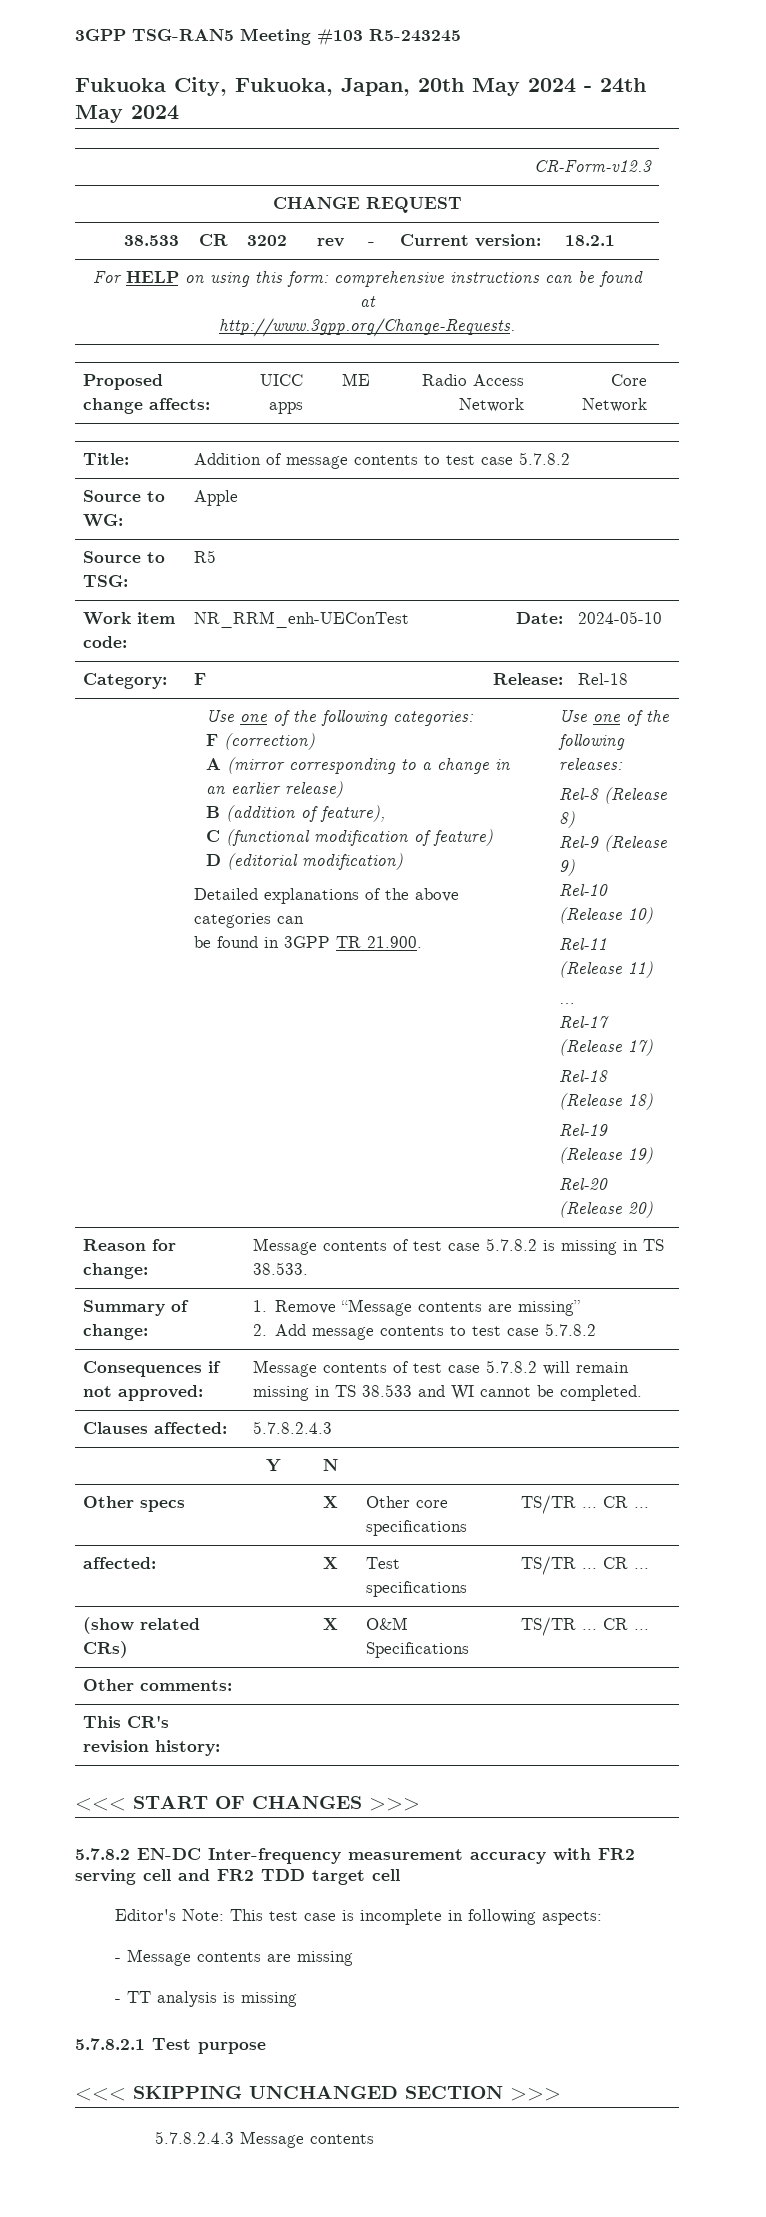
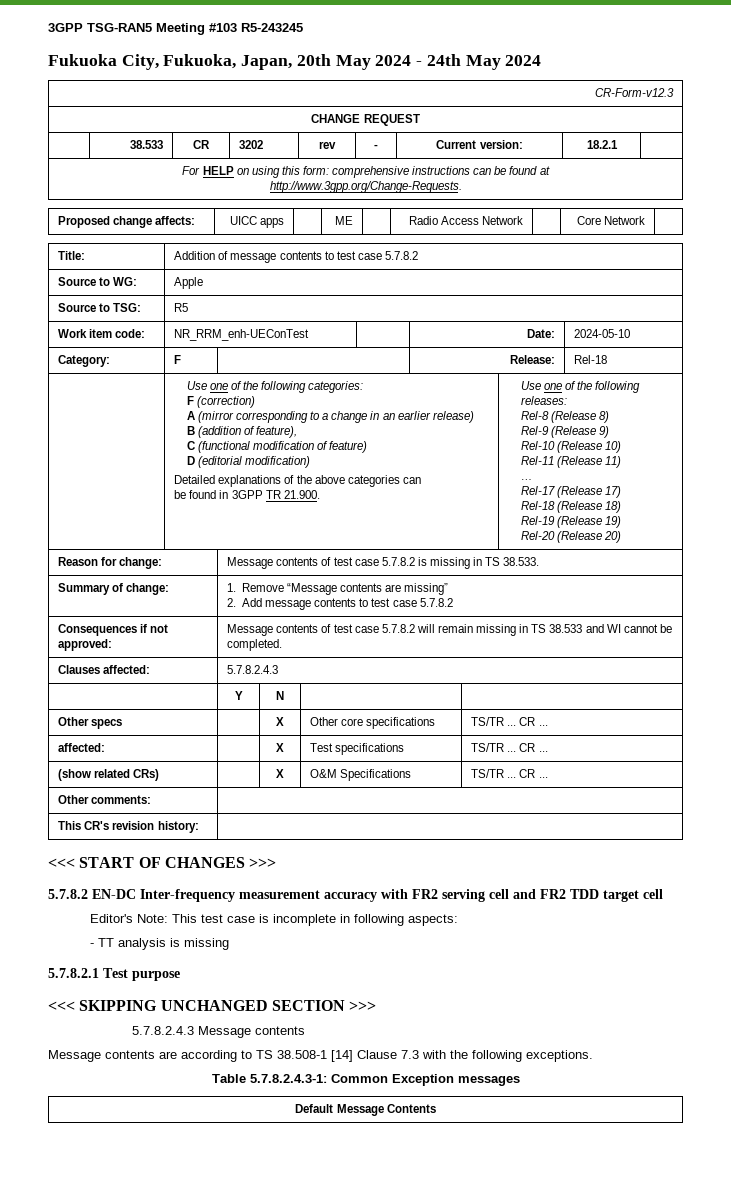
- - Message contents are missing
+ Message contents are according to TS 38.508-1 [14] Clause 7.3 with the following exceptions.
+ Table 5.7.8.2.4.3-1: Common Exception messages
+ Default Message Contents

